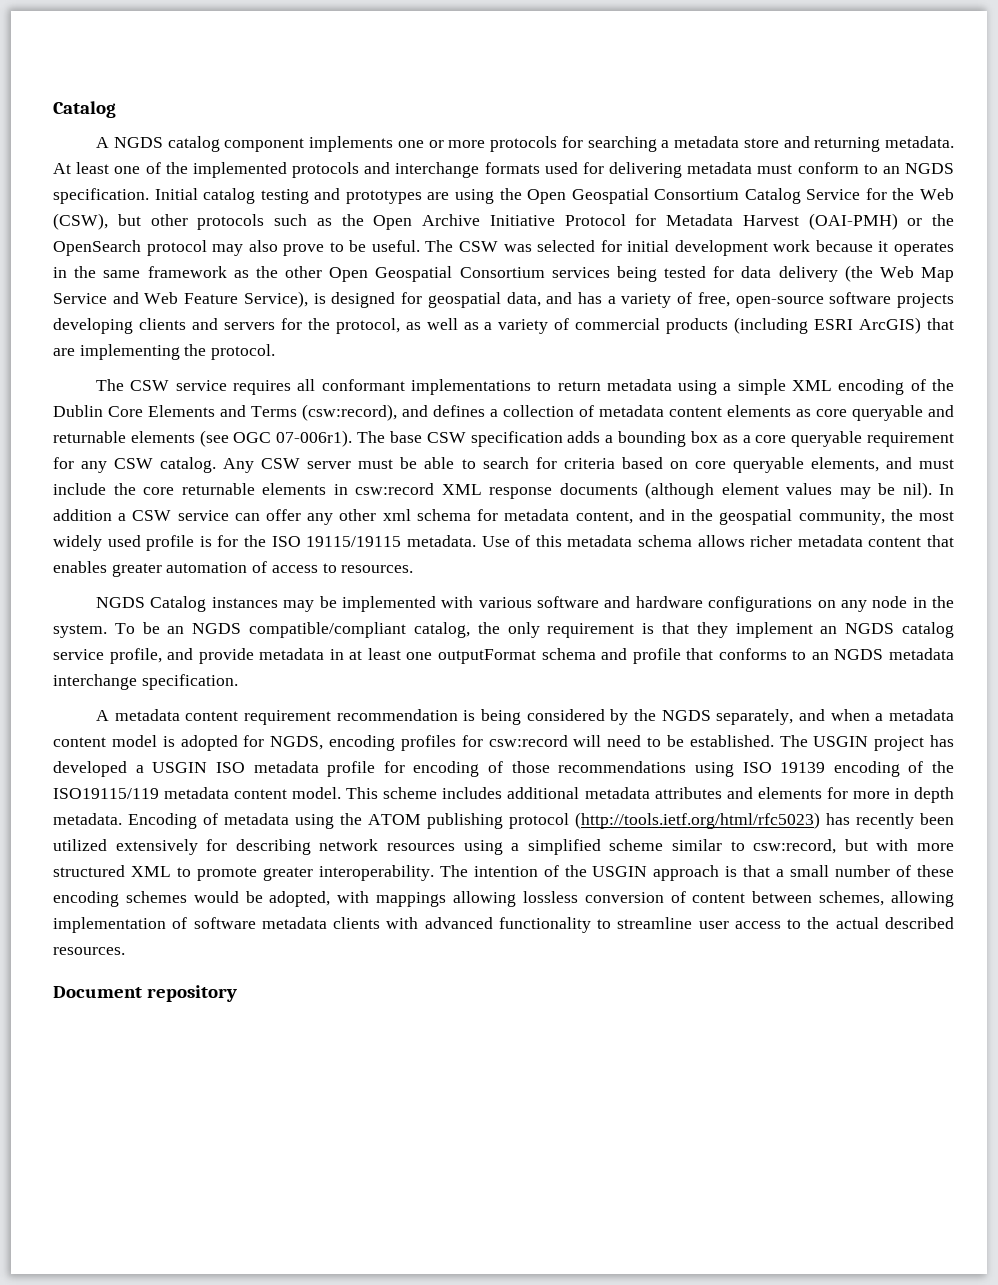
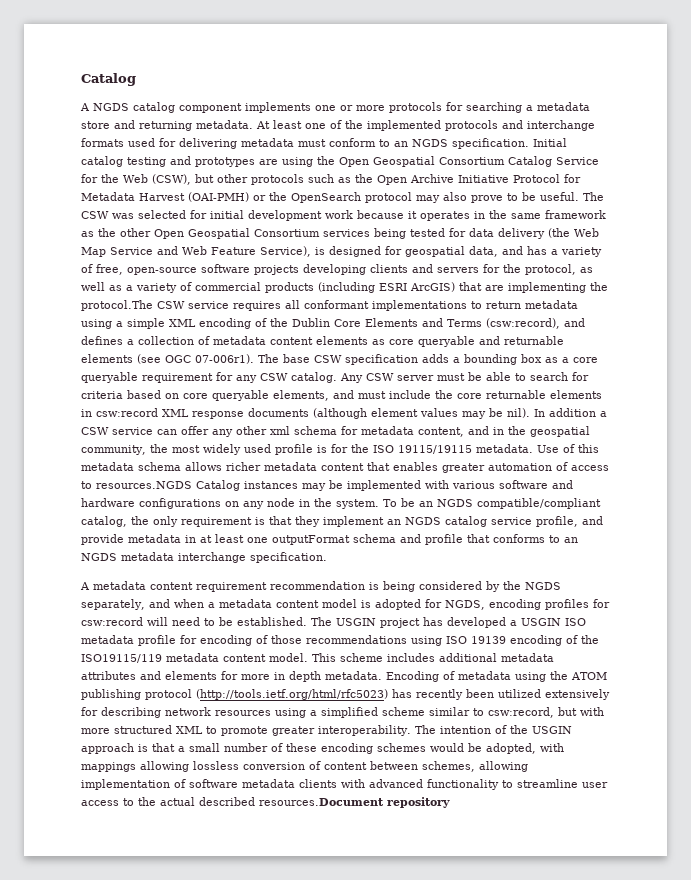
- The CSW was selected for initial development work because it operates in the same framework as the other Open Geospatial Consortium services being tested for data delivery (the Web Map Service and Web Feature Service), is designed for geospatial data, and has a variety of free, open-source software projects developing clients and servers for the protocol, as well as a variety of commercial products (including ESRI ArcGIS) that are implementing the protocol.
- The CSW service requires all conformant implementations to return metadata using a simple XML encoding of the Dublin Core Elements and Terms (csw:record), and defines a collection of metadata content elements as core queryable and returnable elements (see OGC 07-006r1).
+ The CSW was selected for initial development work because it operates in the same framework as the other Open Geospatial Consortium services being tested for data delivery (the Web Map Service and Web Feature Service), is designed for geospatial data, and has a variety of free, open-source software projects developing clients and servers for the protocol, as well as a variety of commercial products (including ESRI ArcGIS) that are implementing the protocol.The CSW service requires all conformant implementations to return metadata using a simple XML encoding of the Dublin Core Elements and Terms (csw:record), and defines a collection of metadata content elements as core queryable and returnable elements (see OGC 07-006r1).
- Use of this metadata schema allows richer metadata content that enables greater automation of access to resources.
- NGDS Catalog instances may be implemented with various software and hardware configurations on any node in the system.
+ Use of this metadata schema allows richer metadata content that enables greater automation of access to resources.NGDS Catalog instances may be implemented with various software and hardware configurations on any node in the system.
- The intention of the USGIN approach is that a small number of these encoding schemes would be adopted, with mappings allowing lossless conversion of content between schemes, allowing implementation of software metadata clients with advanced functionality to streamline user access to the actual described resources.
- Document repository
+ The intention of the USGIN approach is that a small number of these encoding schemes would be adopted, with mappings allowing lossless conversion of content between schemes, allowing implementation of software metadata clients with advanced functionality to streamline user access to the actual described resources.Document repository

